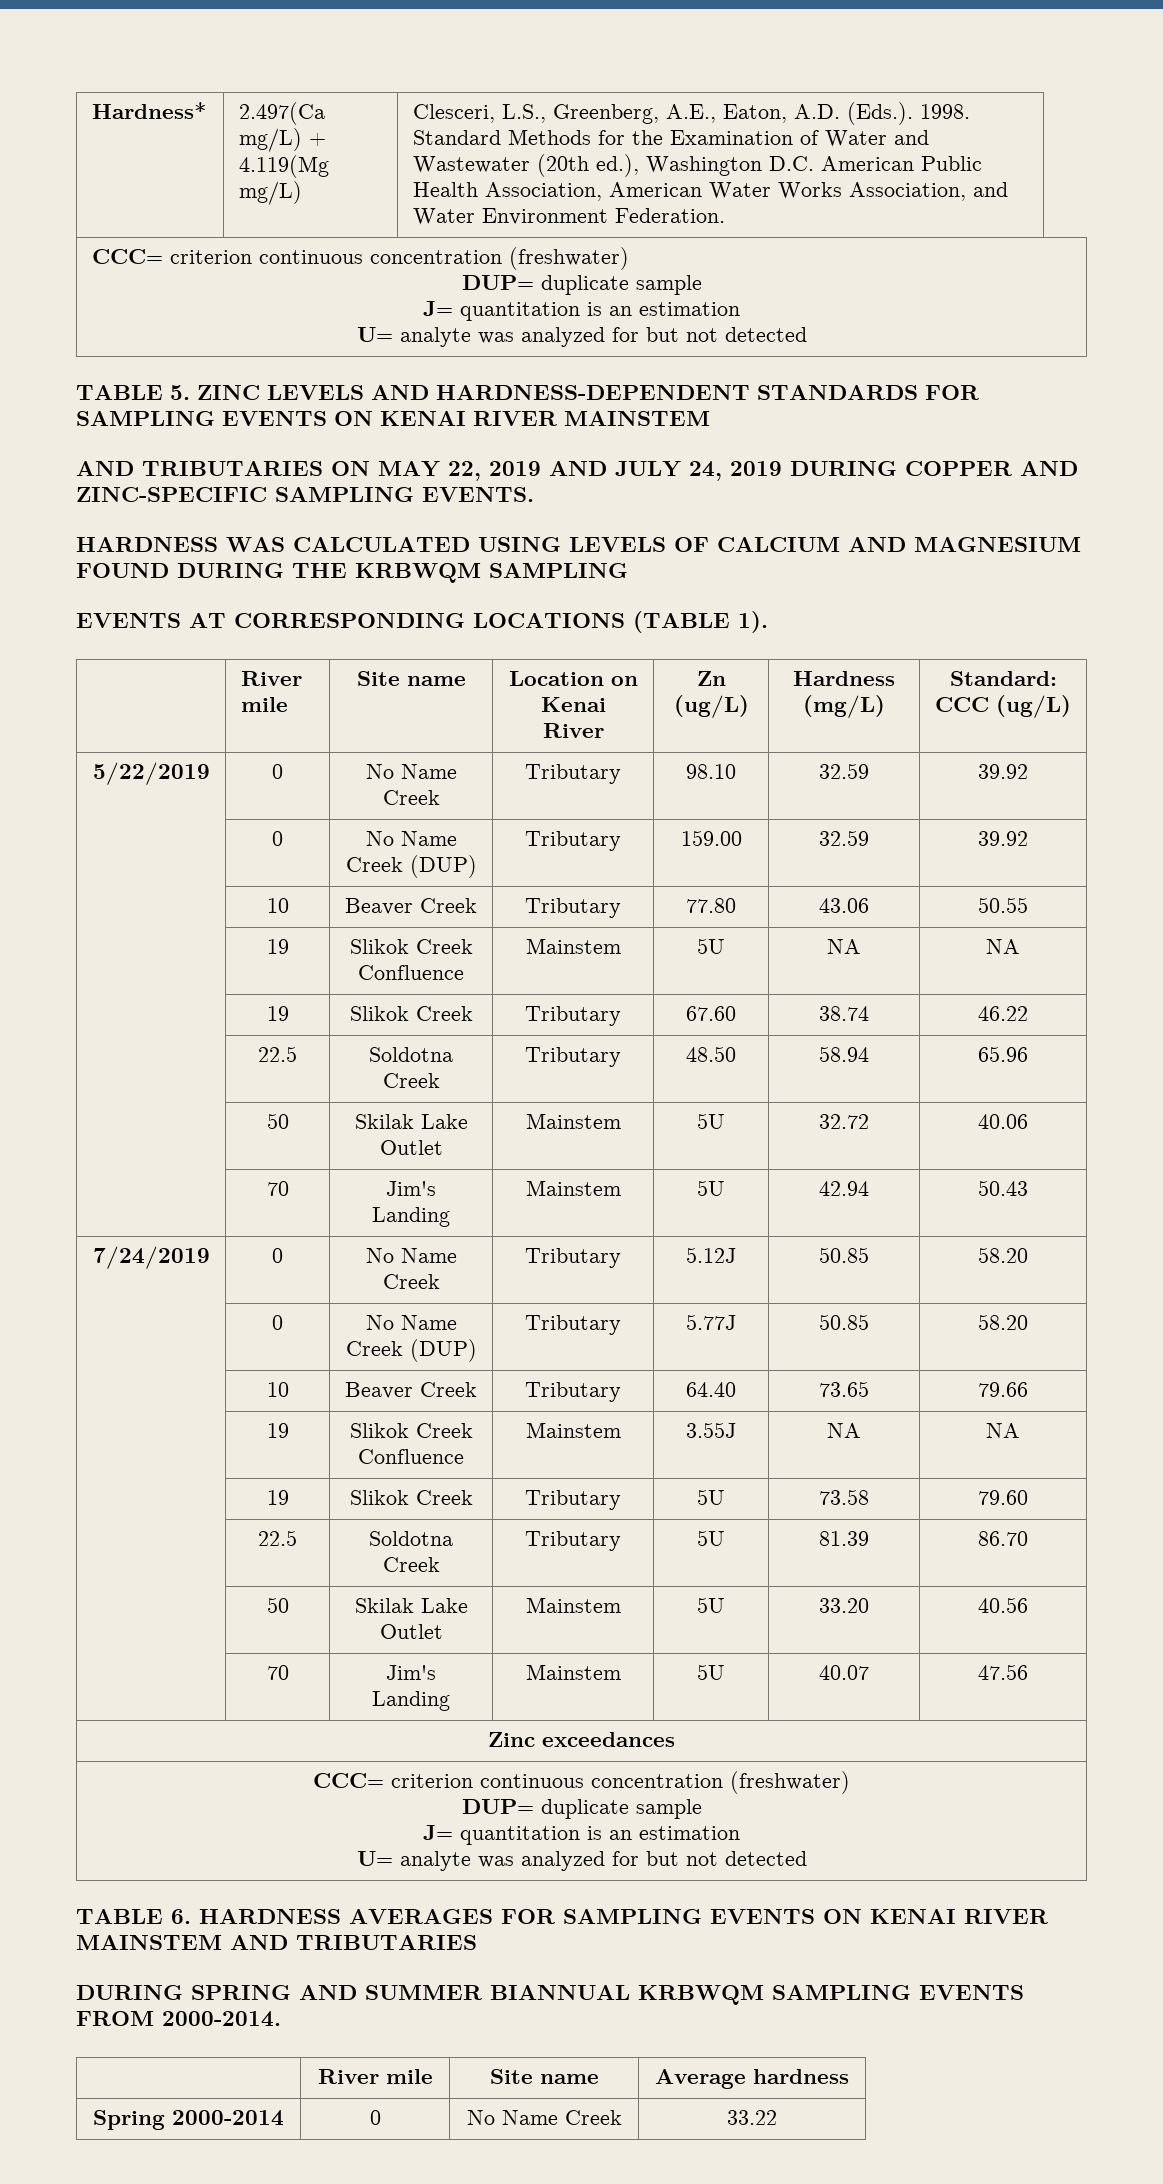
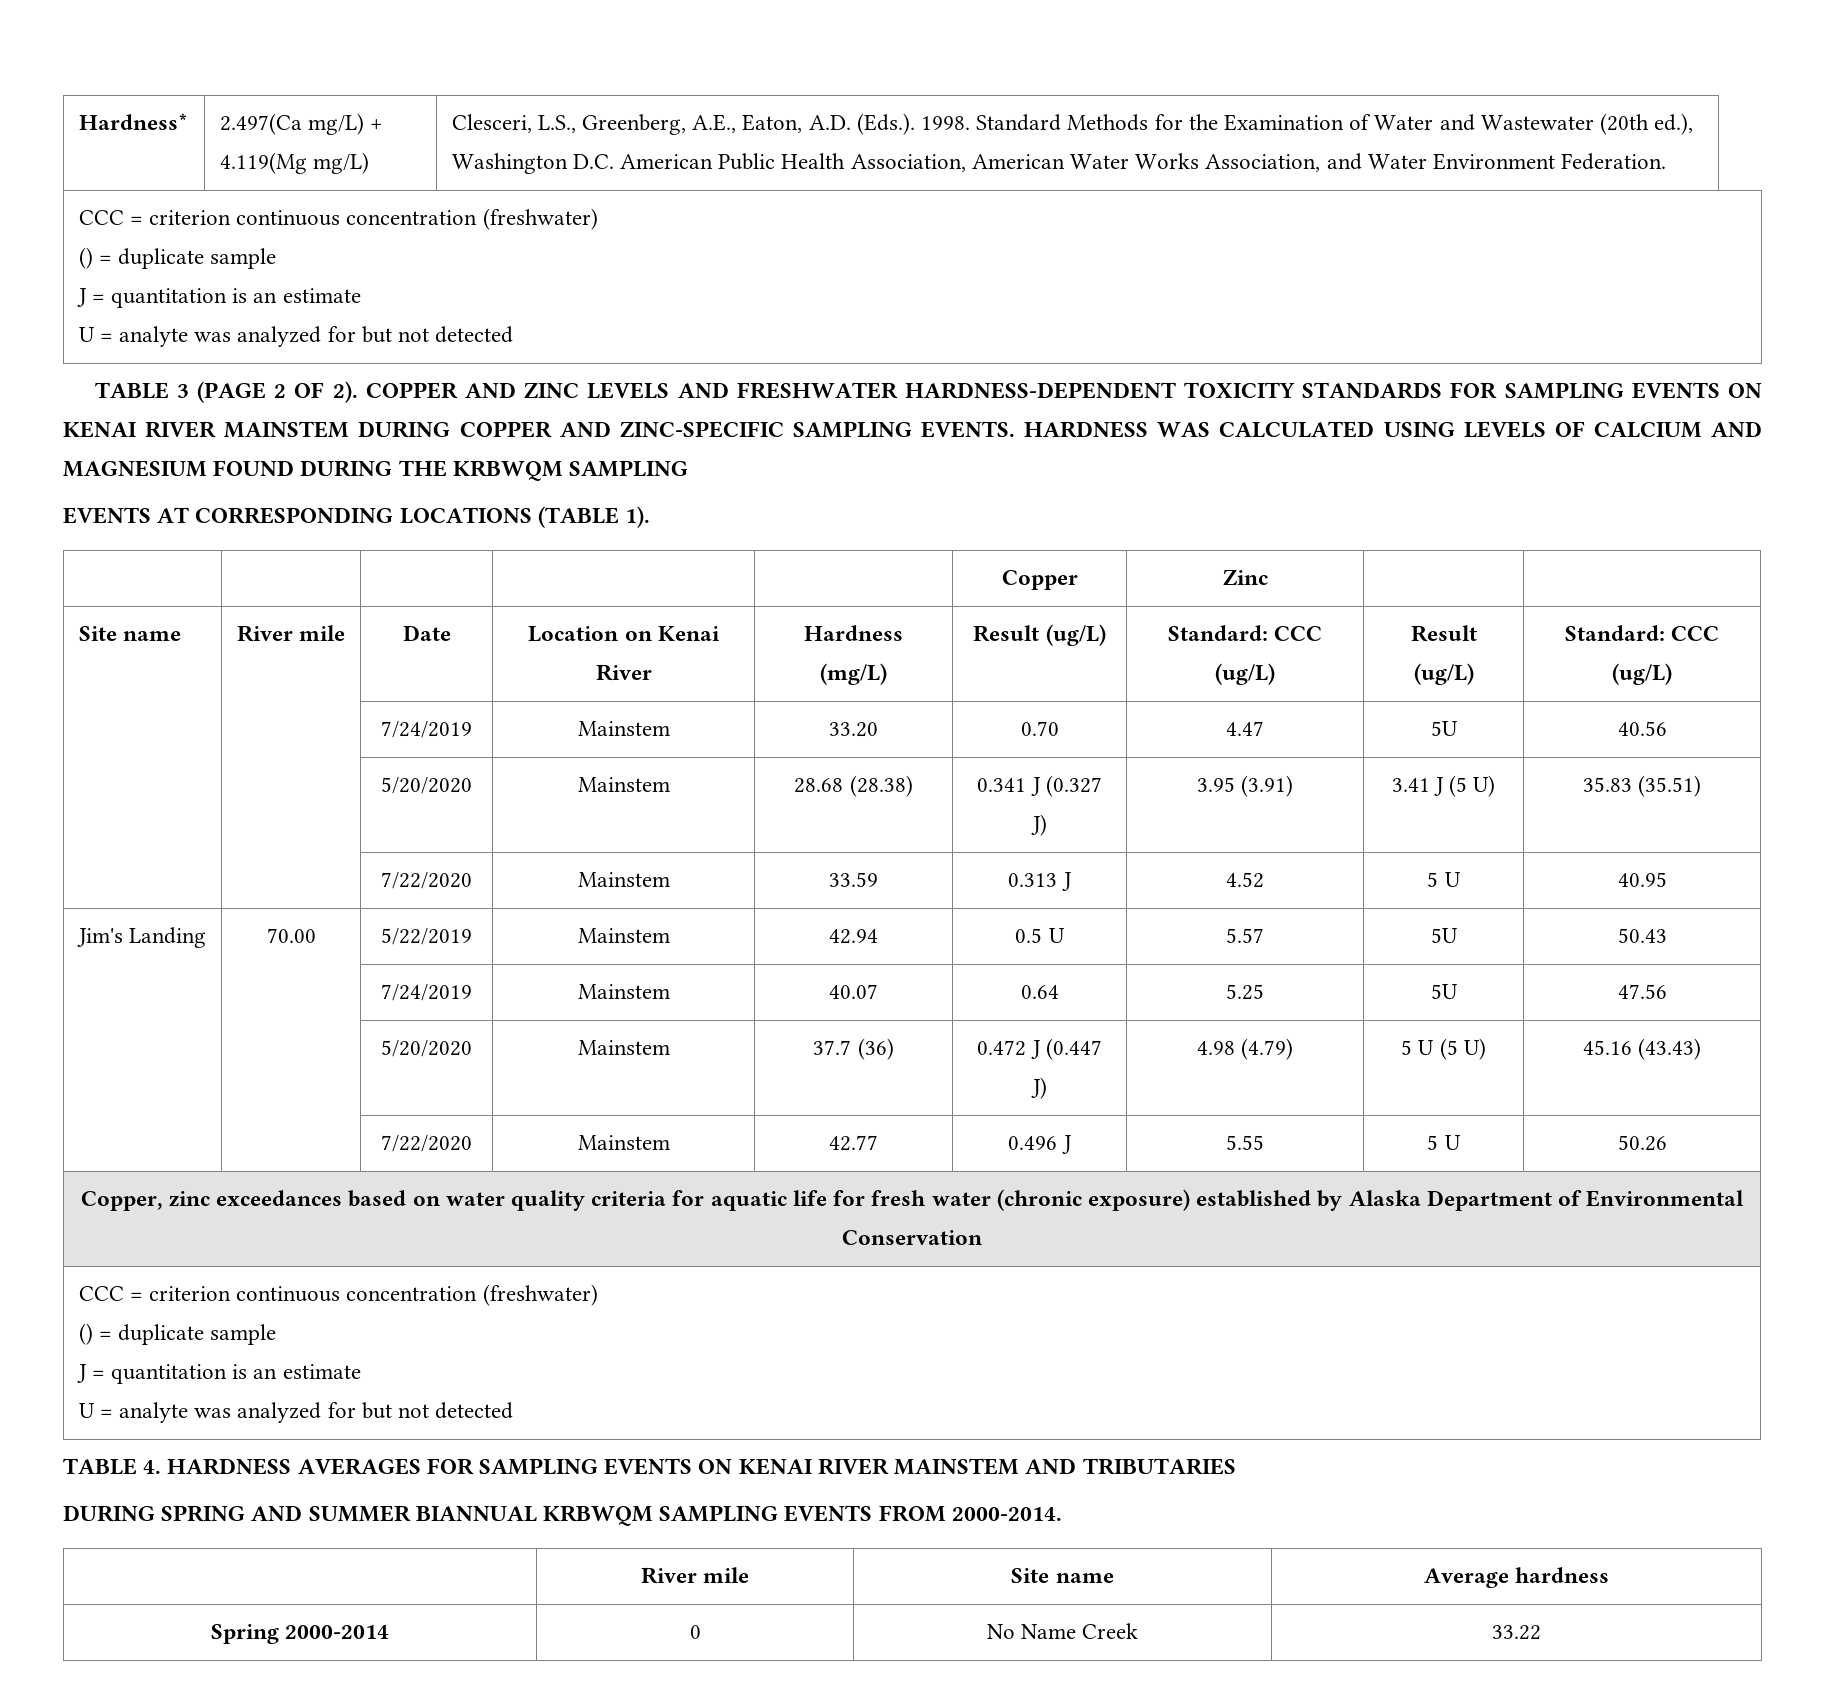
  Hardness* | 2.497(Ca mg/L) + 4.119(Mg mg/L) | Clesceri, L.S., Greenberg, A.E., Eaton, A.D. (Eds.). 1998. Standard Methods for the Examination of Water and Wastewater (20th ed.), Washington D.C. American Public Health Association, American Water Works Association, and Water Environment Federation.
- CCC= criterion continuous concentration (freshwater)
- DUP= duplicate sample
- J= quantitation is an estimation
- U= analyte was analyzed for but not detected
- TABLE 5. ZINC LEVELS AND HARDNESS-DEPENDENT STANDARDS FOR SAMPLING EVENTS ON KENAI RIVER MAINSTEM
- AND TRIBUTARIES ON MAY 22, 2019 AND JULY 24, 2019 DURING COPPER AND ZINC-SPECIFIC SAMPLING EVENTS.
- HARDNESS WAS CALCULATED USING LEVELS OF CALCIUM AND MAGNESIUM FOUND DURING THE KRBWQM SAMPLING
+ CCC = criterion continuous concentration (freshwater)
+ () = duplicate sample
+ J = quantitation is an estimate
+ U = analyte was analyzed for but not detected
+ TABLE 3 (PAGE 2 OF 2). COPPER AND ZINC LEVELS AND FRESHWATER HARDNESS-DEPENDENT TOXICITY STANDARDS FOR SAMPLING EVENTS ON KENAI RIVER MAINSTEM DURING COPPER AND ZINC-SPECIFIC SAMPLING EVENTS. HARDNESS WAS CALCULATED USING LEVELS OF CALCIUM AND MAGNESIUM FOUND DURING THE KRBWQM SAMPLING
- | River mile | Site name | Location on Kenai River | Zn (ug/L) | Hardness (mg/L) | Standard: CCC (ug/L)
- 5/22/2019 | 0 | No Name Creek | Tributary | 98.10 | 32.59 | 39.92
- | 0 | No Name Creek (DUP) | Tributary | 159.00 | 32.59 | 39.92
- | 10 | Beaver Creek | Tributary | 77.80 | 43.06 | 50.55
- | 19 | Slikok Creek Confluence | Mainstem | 5U | NA | NA
- | 19 | Slikok Creek | Tributary | 67.60 | 38.74 | 46.22
- | 22.5 | Soldotna Creek | Tributary | 48.50 | 58.94 | 65.96
- | 50 | Skilak Lake Outlet | Mainstem | 5U | 32.72 | 40.06
- | 70 | Jim's Landing | Mainstem | 5U | 42.94 | 50.43
- 7/24/2019 | 0 | No Name Creek | Tributary | 5.12J | 50.85 | 58.20
- | 0 | No Name Creek (DUP) | Tributary | 5.77J | 50.85 | 58.20
- | 10 | Beaver Creek | Tributary | 64.40 | 73.65 | 79.66
- | 19 | Slikok Creek Confluence | Mainstem | 3.55J | NA | NA
- | 19 | Slikok Creek | Tributary | 5U | 73.58 | 79.60
- | 22.5 | Soldotna Creek | Tributary | 5U | 81.39 | 86.70
- | 50 | Skilak Lake Outlet | Mainstem | 5U | 33.20 | 40.56
- | 70 | Jim's Landing | Mainstem | 5U | 40.07 | 47.56
- Zinc exceedances
- CCC= criterion continuous concentration (freshwater)
- DUP= duplicate sample
- J= quantitation is an estimation
- U= analyte was analyzed for but not detected
- TABLE 6. HARDNESS AVERAGES FOR SAMPLING EVENTS ON KENAI RIVER MAINSTEM AND TRIBUTARIES
+ | | | | | Copper | Zinc | |
+ Site name | River mile | Date | Location on Kenai River | Hardness (mg/L) | Result (ug/L) | Standard: CCC (ug/L) | Result (ug/L) | Standard: CCC (ug/L)
+ | | 7/24/2019 | Mainstem | 33.20 | 0.70 | 4.47 | 5U | 40.56
+ | | 5/20/2020 | Mainstem | 28.68 (28.38) | 0.341 J (0.327 J) | 3.95 (3.91) | 3.41 J (5 U) | 35.83 (35.51)
+ | | 7/22/2020 | Mainstem | 33.59 | 0.313 J | 4.52 | 5 U | 40.95
+ Jim's Landing | 70.00 | 5/22/2019 | Mainstem | 42.94 | 0.5 U | 5.57 | 5U | 50.43
+ | | 7/24/2019 | Mainstem | 40.07 | 0.64 | 5.25 | 5U | 47.56
+ | | 5/20/2020 | Mainstem | 37.7 (36) | 0.472 J (0.447 J) | 4.98 (4.79) | 5 U (5 U) | 45.16 (43.43)
+ | | 7/22/2020 | Mainstem | 42.77 | 0.496 J | 5.55 | 5 U | 50.26
+ Copper, zinc exceedances based on water quality criteria for aquatic life for fresh water (chronic exposure) established by Alaska Department of Environmental Conservation
+ CCC = criterion continuous concentration (freshwater)
+ () = duplicate sample
+ J = quantitation is an estimate
+ U = analyte was analyzed for but not detected
+ TABLE 4. HARDNESS AVERAGES FOR SAMPLING EVENTS ON KENAI RIVER MAINSTEM AND TRIBUTARIES

